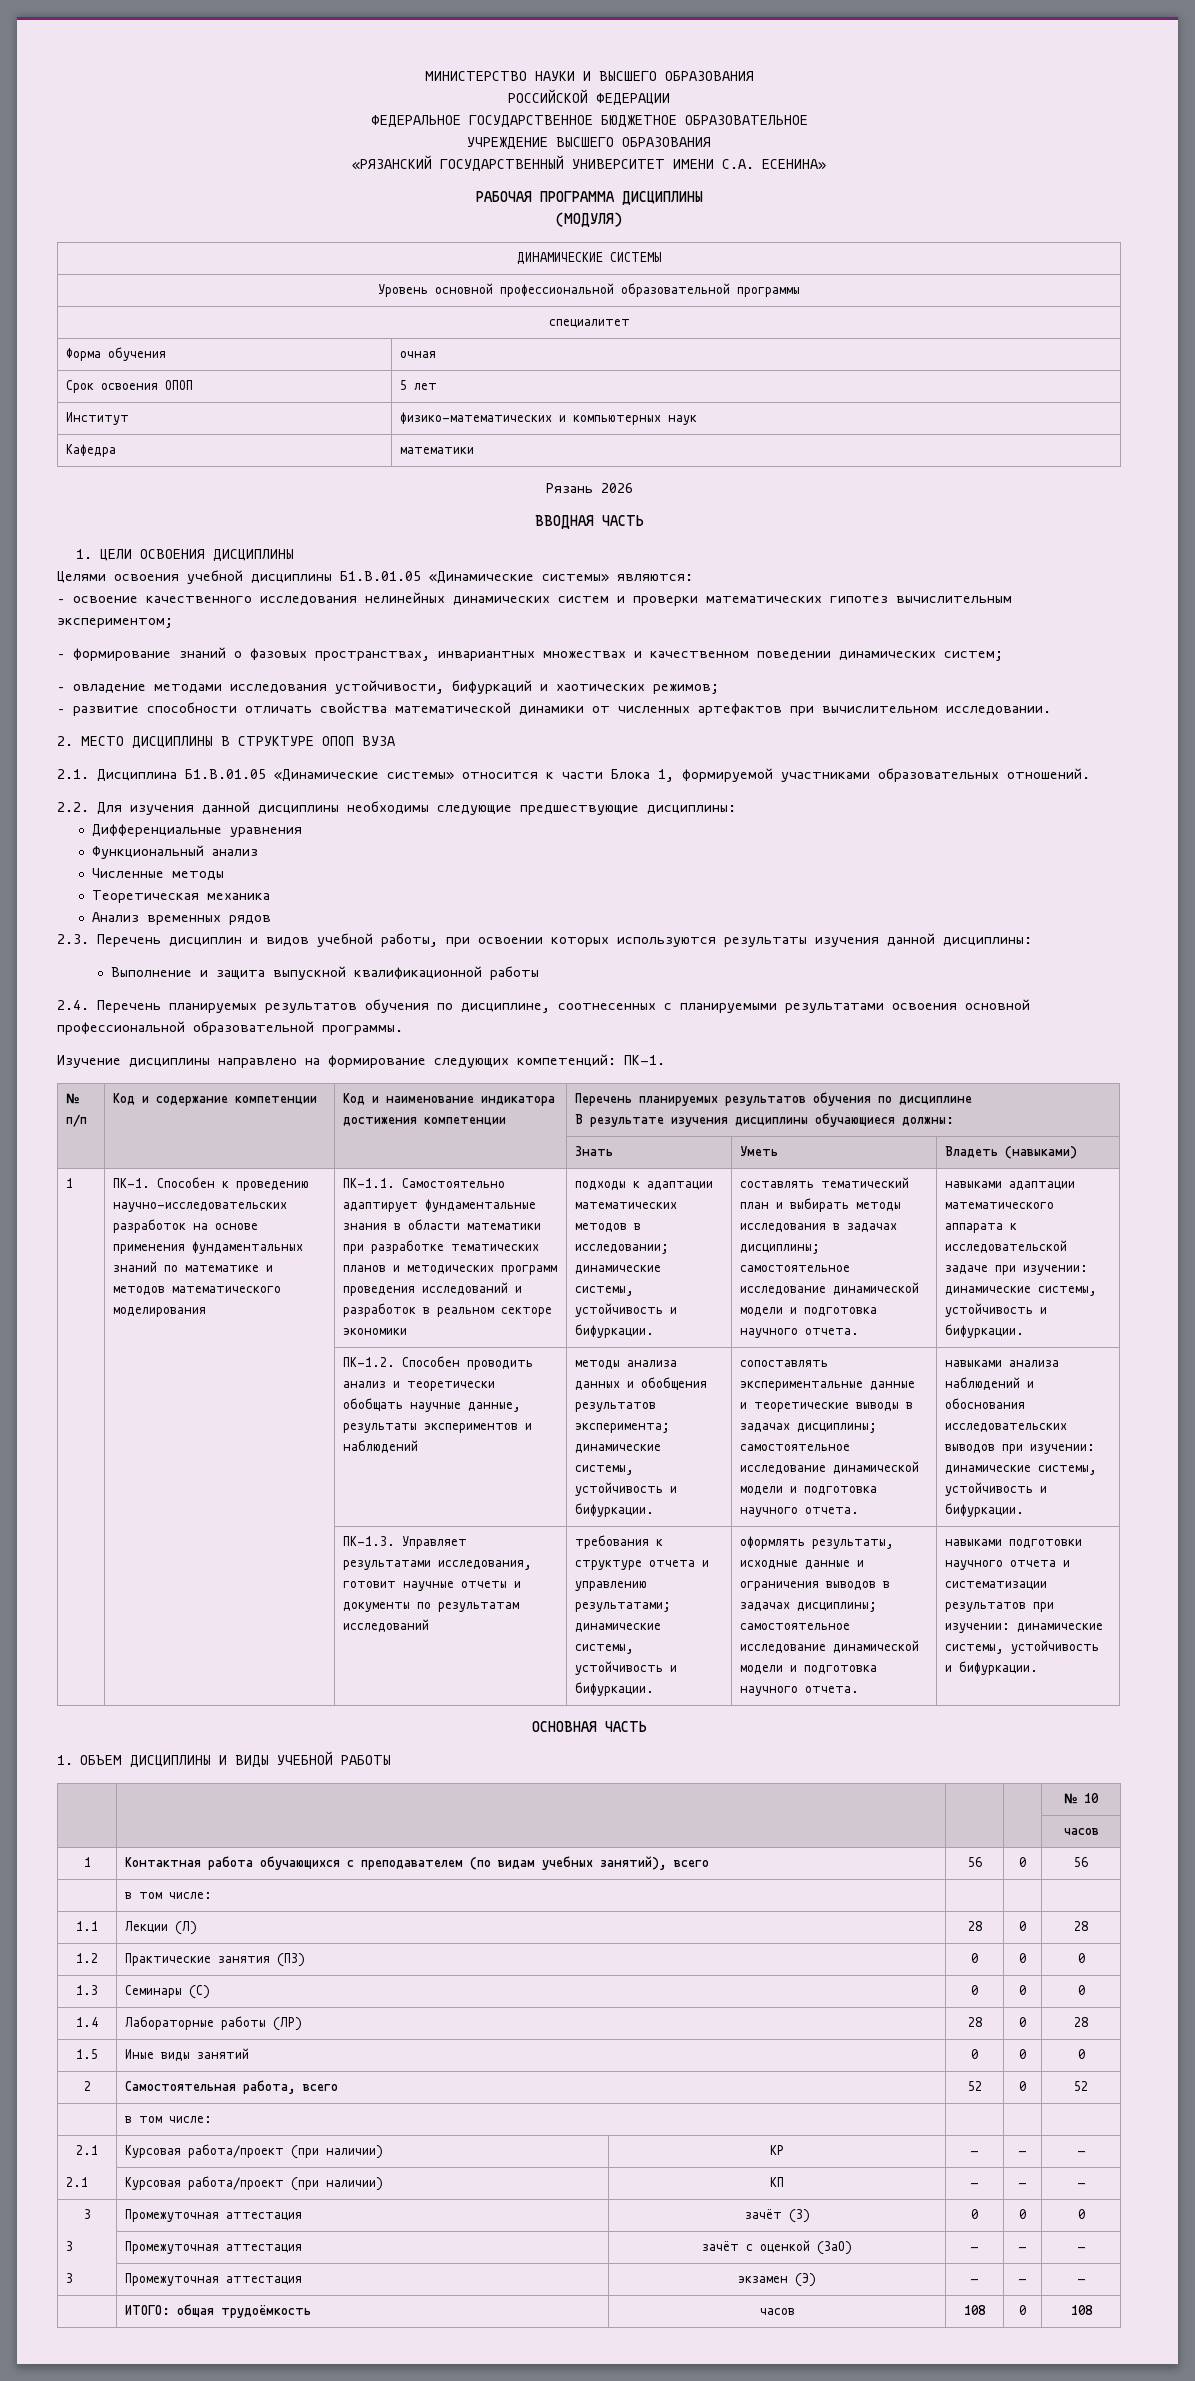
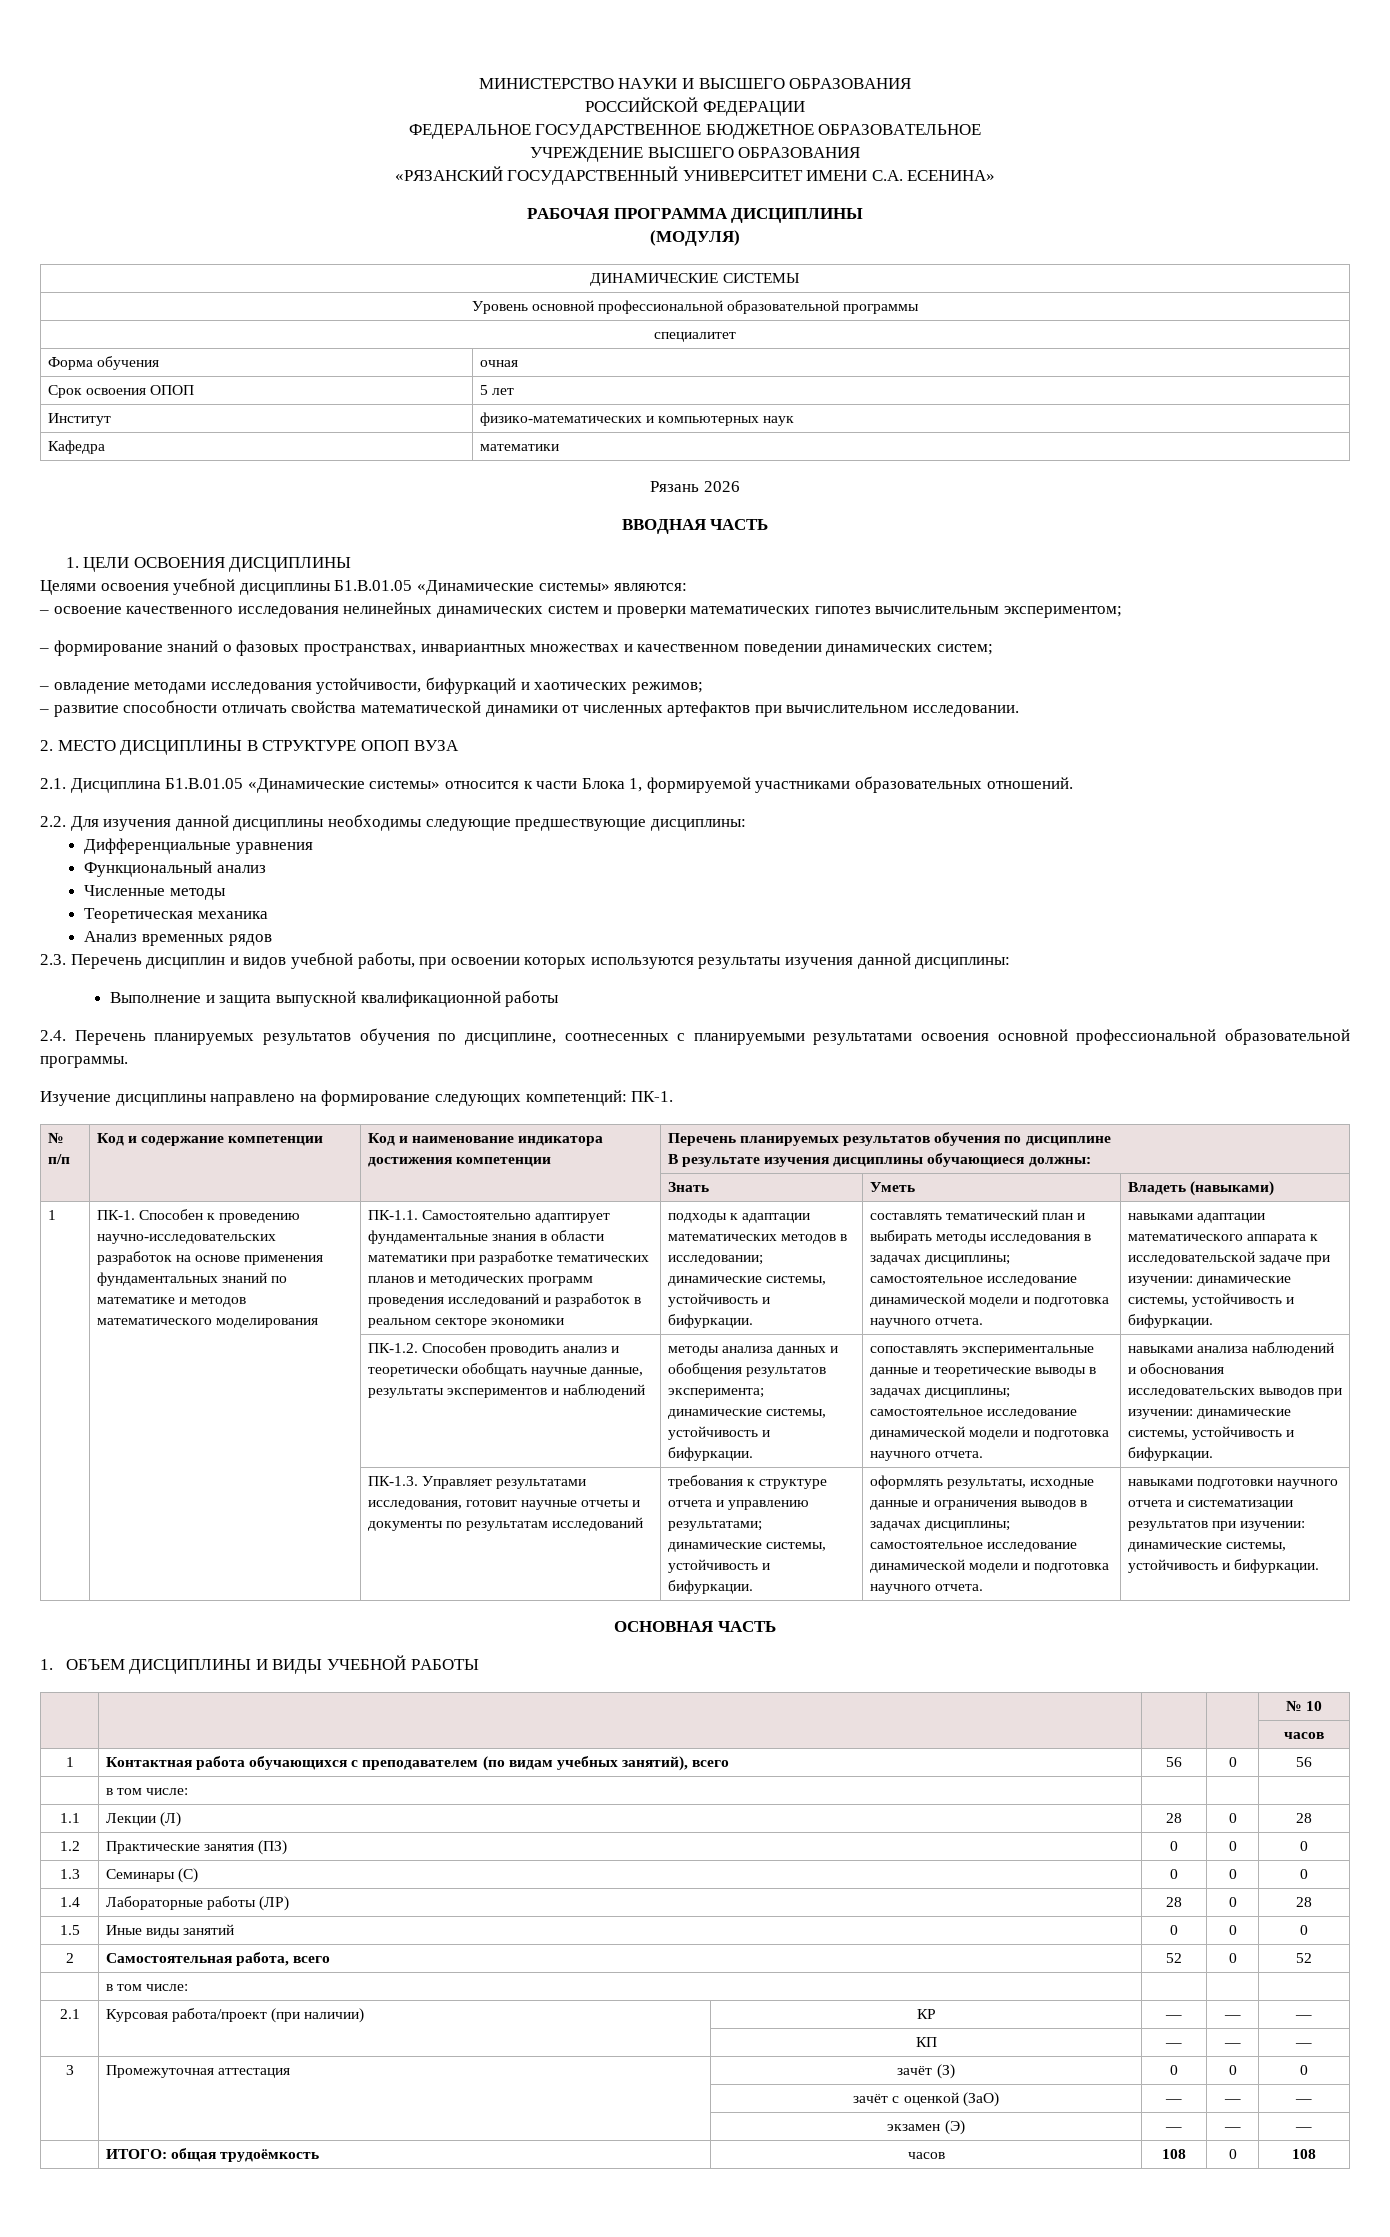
- 2.1 | Курсовая работа/проект (при наличии) | КП | — | — | —
+ | | КП | — | — | —
- 3 | Промежуточная аттестация | зачёт с оценкой (ЗаО) | — | — | —
+ | | зачёт с оценкой (ЗаО) | — | — | —
- 3 | Промежуточная аттестация | экзамен (Э) | — | — | —
+ | | экзамен (Э) | — | — | —

